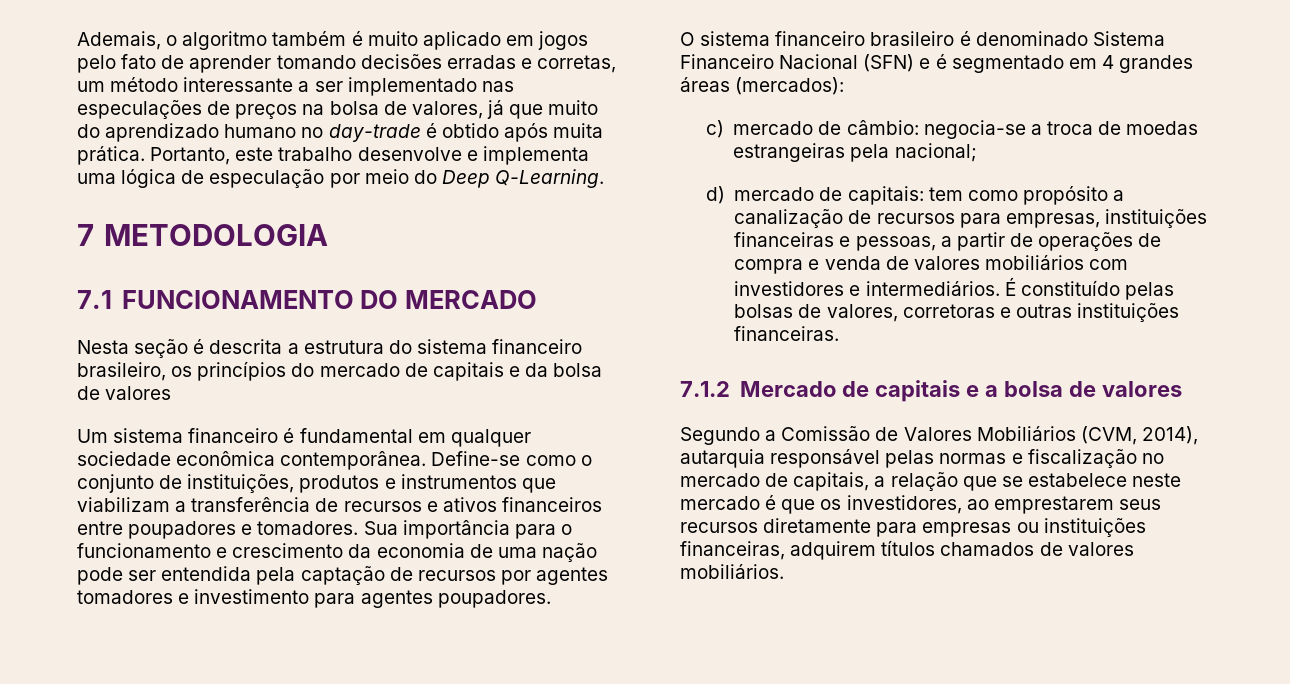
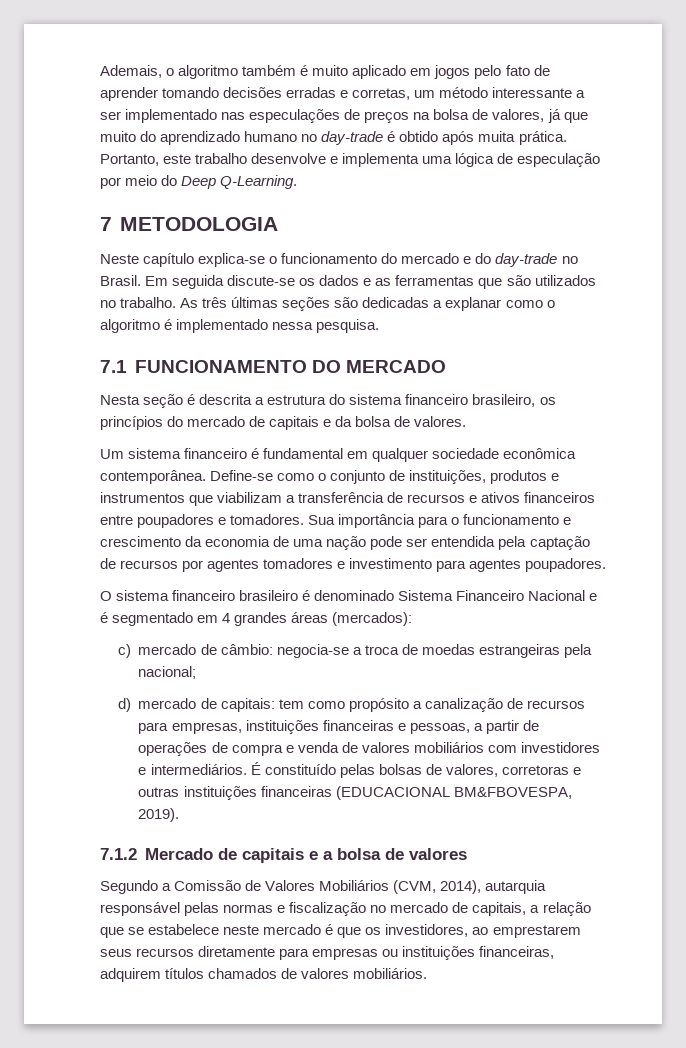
+ Neste capítulo explica-se o funcionamento do mercado e do day-trade no Brasil. Em seguida discute-se os dados e as ferramentas que são utilizados no trabalho. As três últimas seções são dedicadas a explanar como o algoritmo é implementado nessa pesquisa.
- Nesta seção é descrita a estrutura do sistema financeiro brasileiro, os princípios do mercado de capitais e da bolsa de valores
+ Nesta seção é descrita a estrutura do sistema financeiro brasileiro, os princípios do mercado de capitais e da bolsa de valores.
- O sistema financeiro brasileiro é denominado Sistema Financeiro Nacional (SFN) e é segmentado em 4 grandes áreas (mercados):
+ O sistema financeiro brasileiro é denominado Sistema Financeiro Nacional e é segmentado em 4 grandes áreas (mercados):
- É constituído pelas bolsas de valores, corretoras e outras instituições financeiras.
+ É constituído pelas bolsas de valores, corretoras e outras instituições financeiras (EDUCACIONAL BM&FBOVESPA, 2019).

